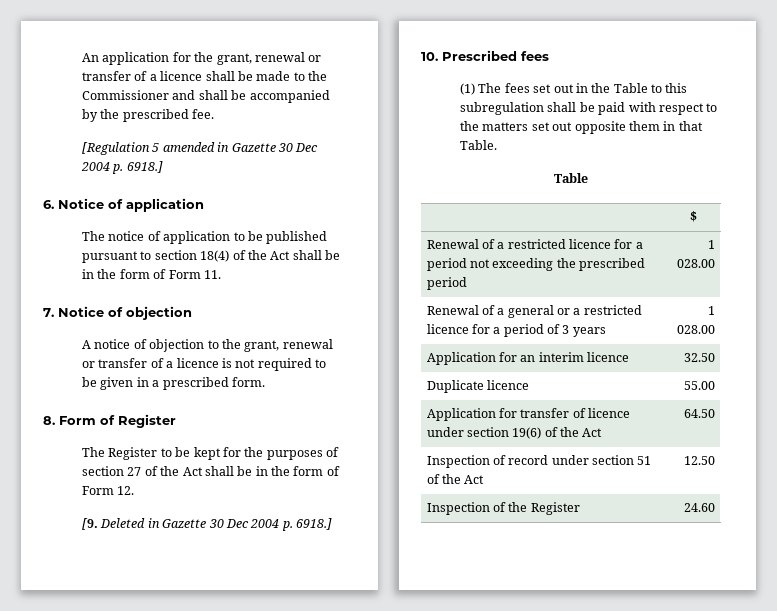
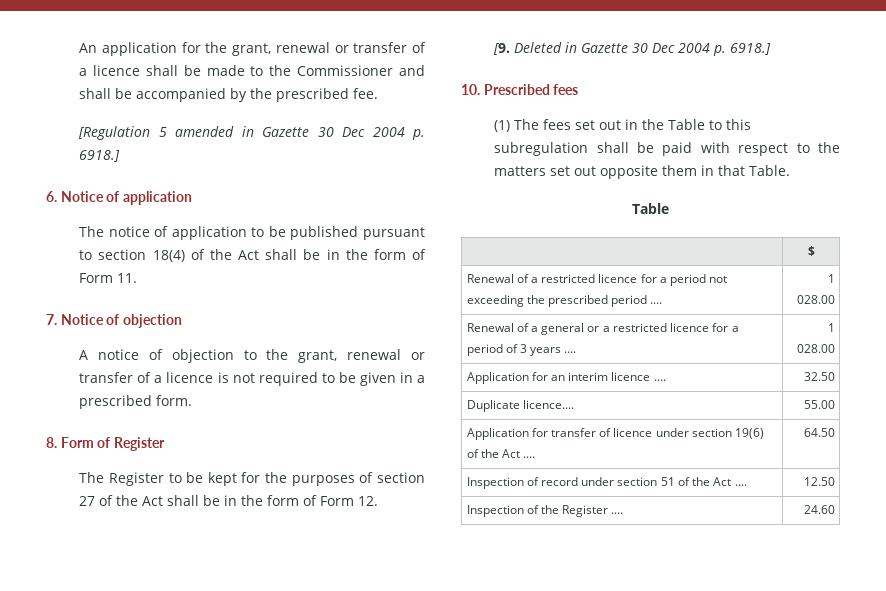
- Renewal of a restricted licence for a period not exceeding the prescribed period | 1 028.00
+ Renewal of a restricted licence for a period not exceeding the prescribed period .... | 1 028.00
- Renewal of a general or a restricted licence for a period of 3 years | 1 028.00
+ Renewal of a general or a restricted licence for a period of 3 years .... | 1 028.00
- Application for an interim licence | 32.50
+ Application for an interim licence .... | 32.50
- Duplicate licence | 55.00
+ Duplicate licence.... | 55.00
- Application for transfer of licence under section 19(6) of the Act | 64.50
+ Application for transfer of licence under section 19(6) of the Act .... | 64.50
- Inspection of record under section 51 of the Act | 12.50
+ Inspection of record under section 51 of the Act .... | 12.50
- Inspection of the Register | 24.60
+ Inspection of the Register .... | 24.60

